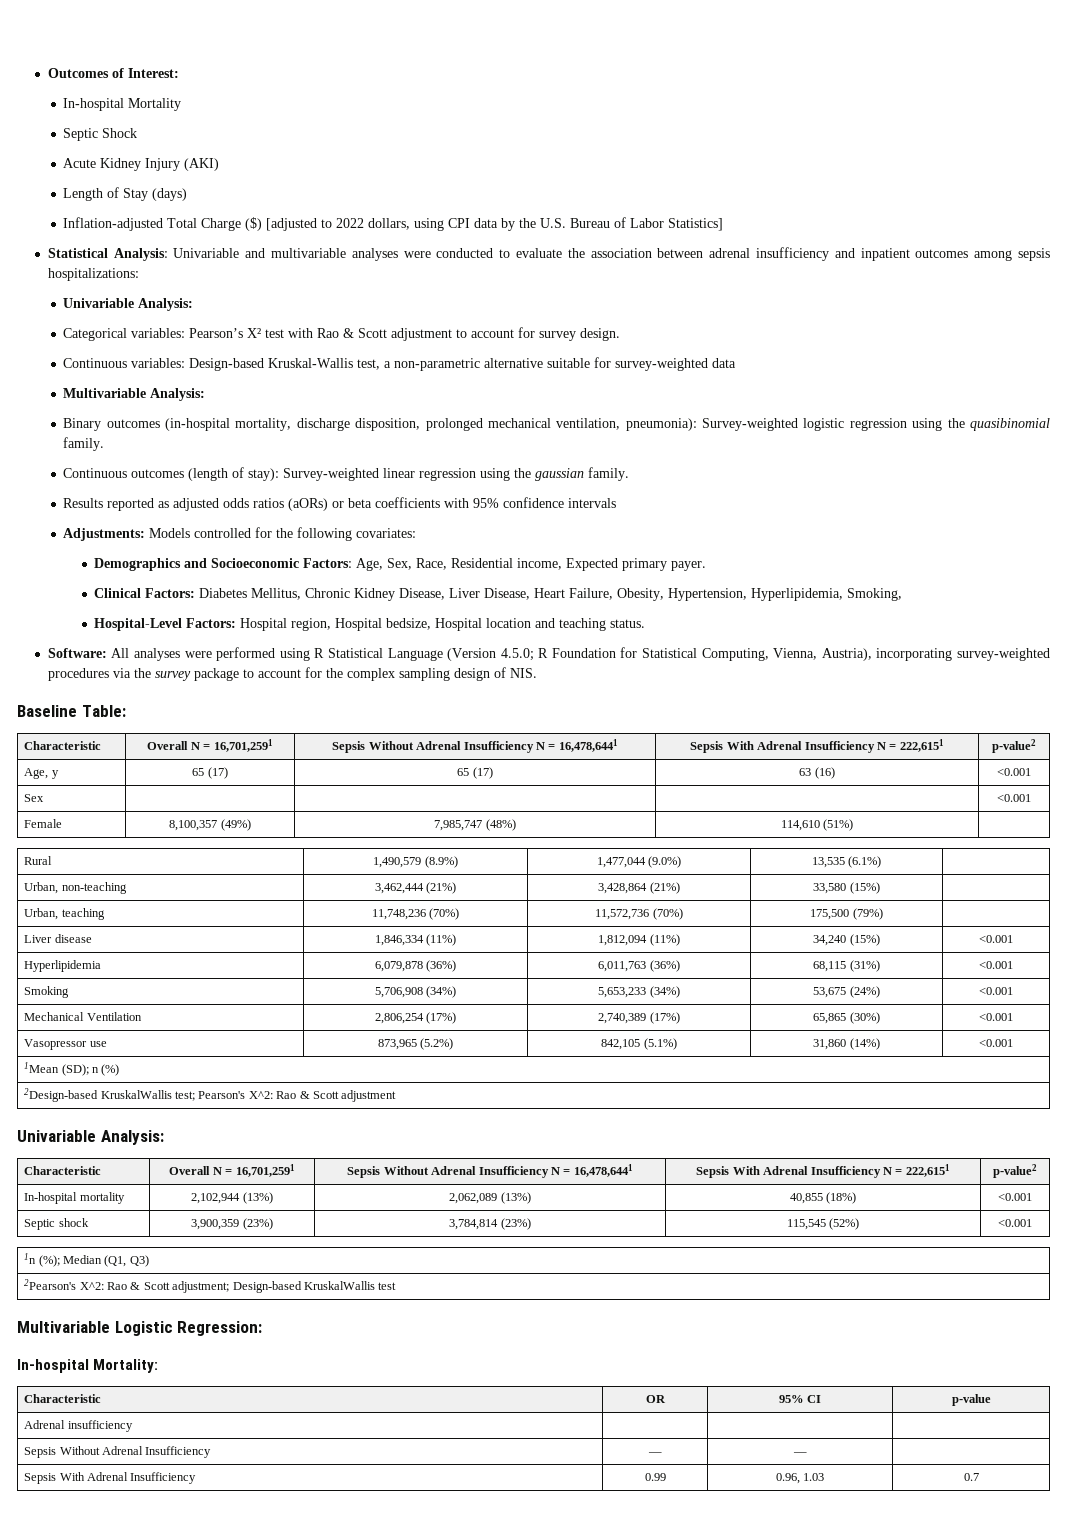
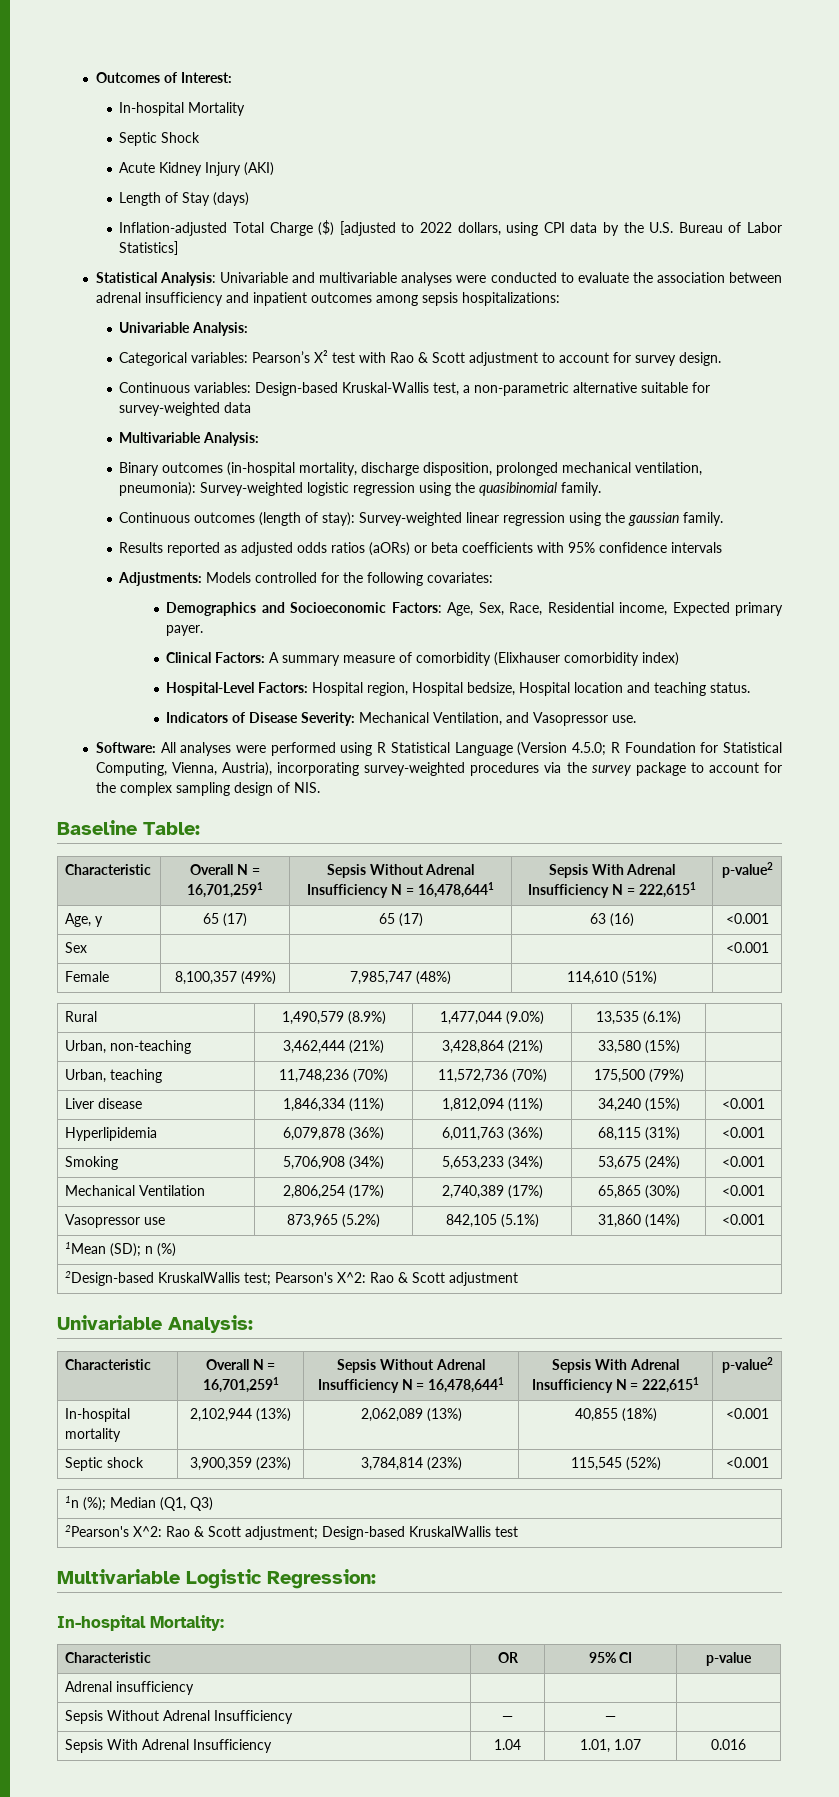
- Clinical Factors: Diabetes Mellitus, Chronic Kidney Disease, Liver Disease, Heart Failure, Obesity, Hypertension, Hyperlipidemia, Smoking,
+ Clinical Factors: A summary measure of comorbidity (Elixhauser comorbidity index)
+ Indicators of Disease Severity: Mechanical Ventilation, and Vasopressor use.
- Sepsis With Adrenal Insufficiency | 0.99 | 0.96, 1.03 | 0.7
+ Sepsis With Adrenal Insufficiency | 1.04 | 1.01, 1.07 | 0.016

